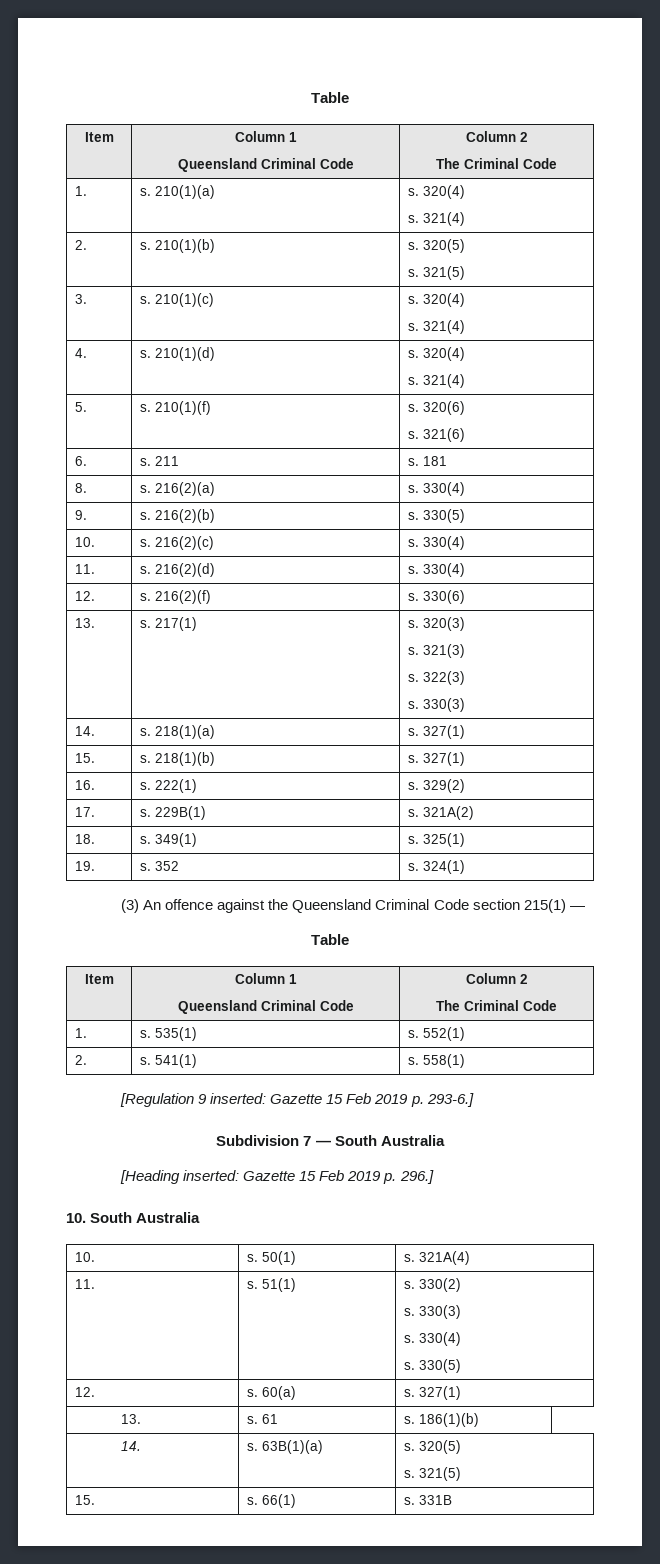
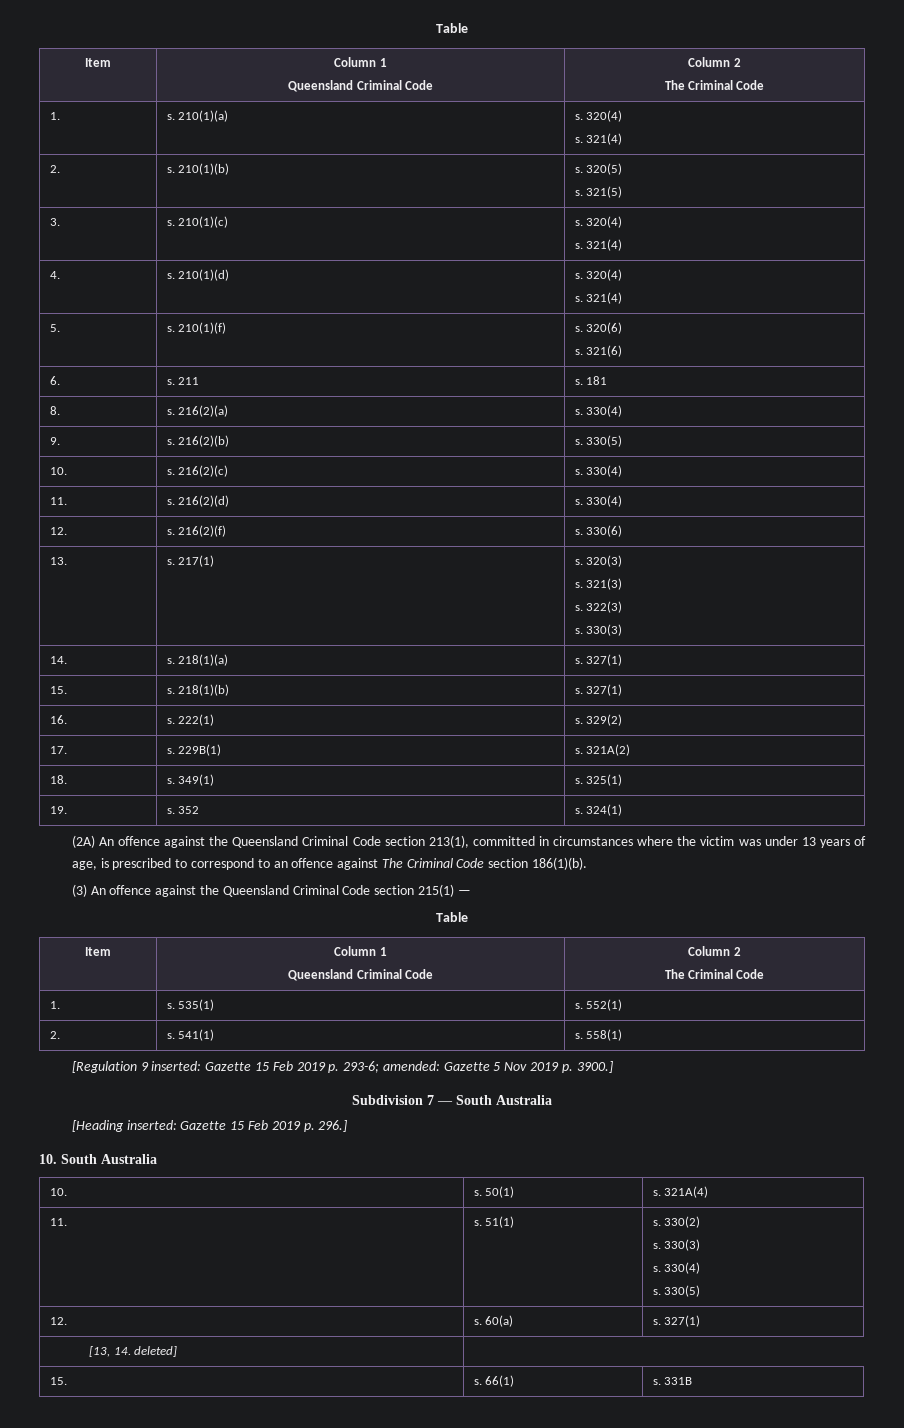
+ (2A) An offence against the Queensland Criminal Code section 213(1), committed in circumstances where the victim was under 13 years of age, is prescribed to correspond to an offence against The Criminal Code section 186(1)(b).
- [Regulation 9 inserted: Gazette 15 Feb 2019 p. 293-6.]
+ [Regulation 9 inserted: Gazette 15 Feb 2019 p. 293-6; amended: Gazette 5 Nov 2019 p. 3900.]
- 13. | s. 61 | s. 186(1)(b)
- 14. | s. 63B(1)(a) | s. 320(5)
- s. 321(5)
+ [13, 14. deleted]

